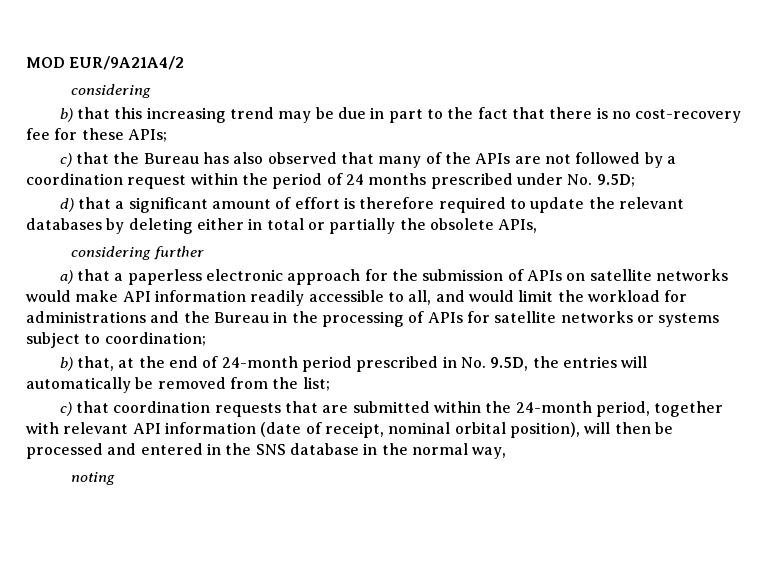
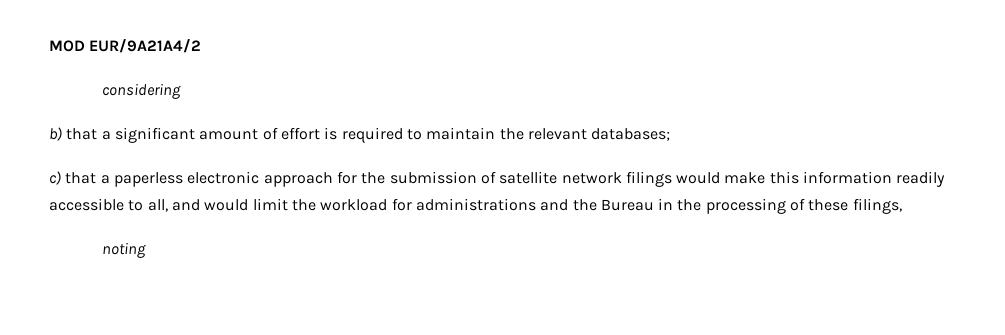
- b) that this increasing trend may be due in part to the fact that there is no cost-recovery fee for these APIs;
- c) that the Bureau has also observed that many of the APIs are not followed by a coordination request within the period of 24 months prescribed under No. 9.5D;
- d) that a significant amount of effort is therefore required to update the relevant databases by deleting either in total or partially the obsolete APIs,
- considering further
- a) that a paperless electronic approach for the submission of APIs on satellite networks would make API information readily accessible to all, and would limit the workload for administrations and the Bureau in the processing of APIs for satellite networks or systems subject to coordination;
- b) that, at the end of 24-month period prescribed in No. 9.5D, the entries will automatically be removed from the list;
- c) that coordination requests that are submitted within the 24-month period, together with relevant API information (date of receipt, nominal orbital position), will then be processed and entered in the SNS database in the normal way,
+ b) that a significant amount of effort is required to maintain the relevant databases;
+ c) that a paperless electronic approach for the submission of satellite network filings would make this information readily accessible to all, and would limit the workload for administrations and the Bureau in the processing of these filings,

